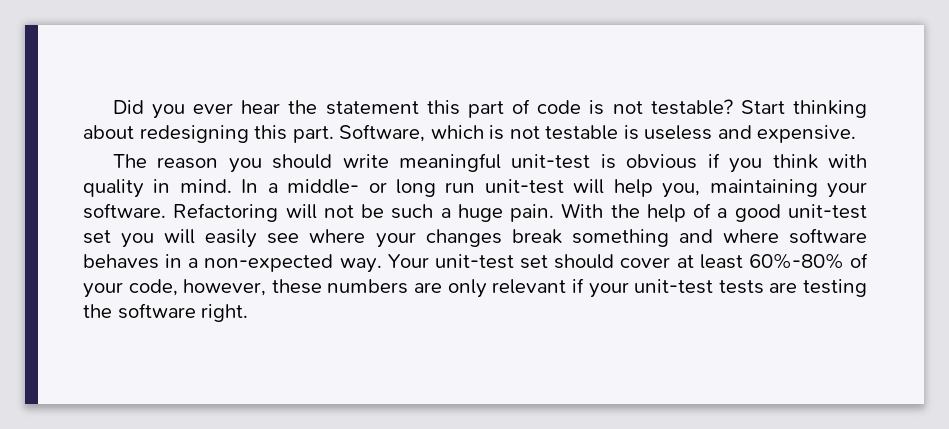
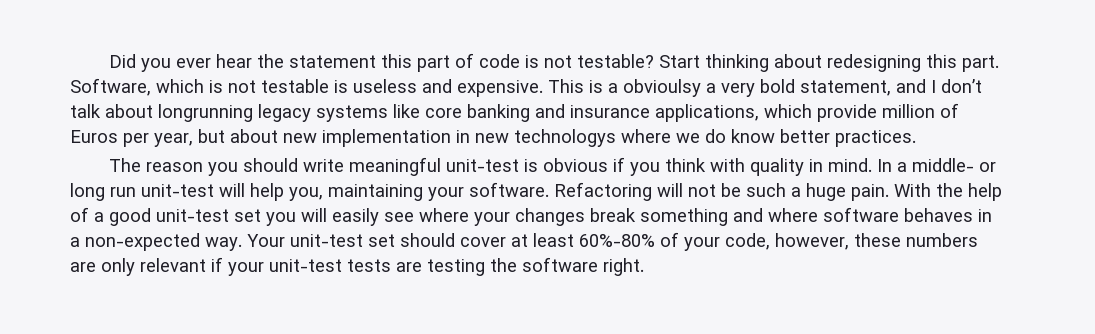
+ This is a obvioulsy a very bold statement, and I don’t talk about longrunning legacy systems like core banking and insurance applications, which provide million of Euros per year, but about new implementation in new technologys where we do know better practices.

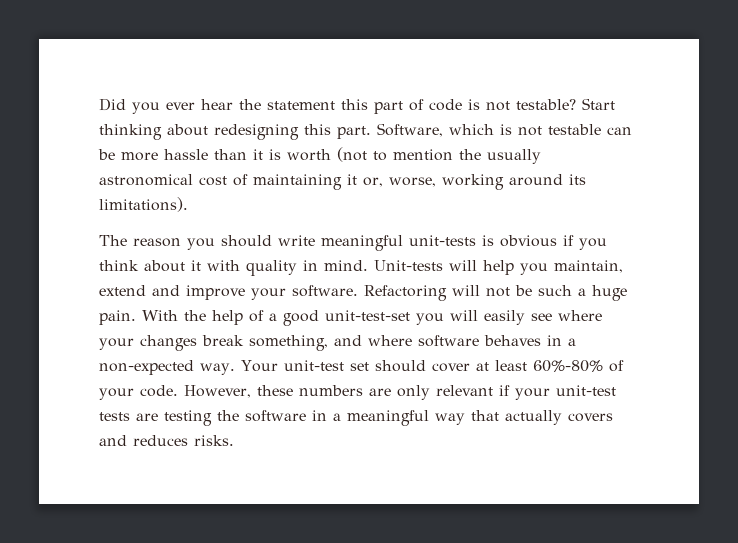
- Software, which is not testable is useless and expensive. This is a obvioulsy a very bold statement, and I don’t talk about longrunning legacy systems like core banking and insurance applications, which provide million of Euros per year, but about new implementation in new technologys where we do know better practices.
+ Software, which is not testable can be more hassle than it is worth (not to mention the usually astronomical cost of maintaining it or, worse, working around its limitations).
- The reason you should write meaningful unit-test is obvious if you think with quality in mind.
+ The reason you should write meaningful unit-tests is obvious if you think about it with quality in mind.
- In a middle- or long run unit-test will help you, maintaining your software.
+ Unit-tests will help you maintain, extend and improve your software.
- With the help of a good unit-test set you will easily see where your changes break something and where software behaves in a non-expected way.
+ With the help of a good unit-test-set you will easily see where your changes break something, and where software behaves in a non-expected way.
- Your unit-test set should cover at least 60%-80% of your code, however, these numbers are only relevant if your unit-test tests are testing the software right.
+ Your unit-test set should cover at least 60%-80% of your code. However, these numbers are only relevant if your unit-test tests are testing the software in a meaningful way that actually covers and reduces risks.

